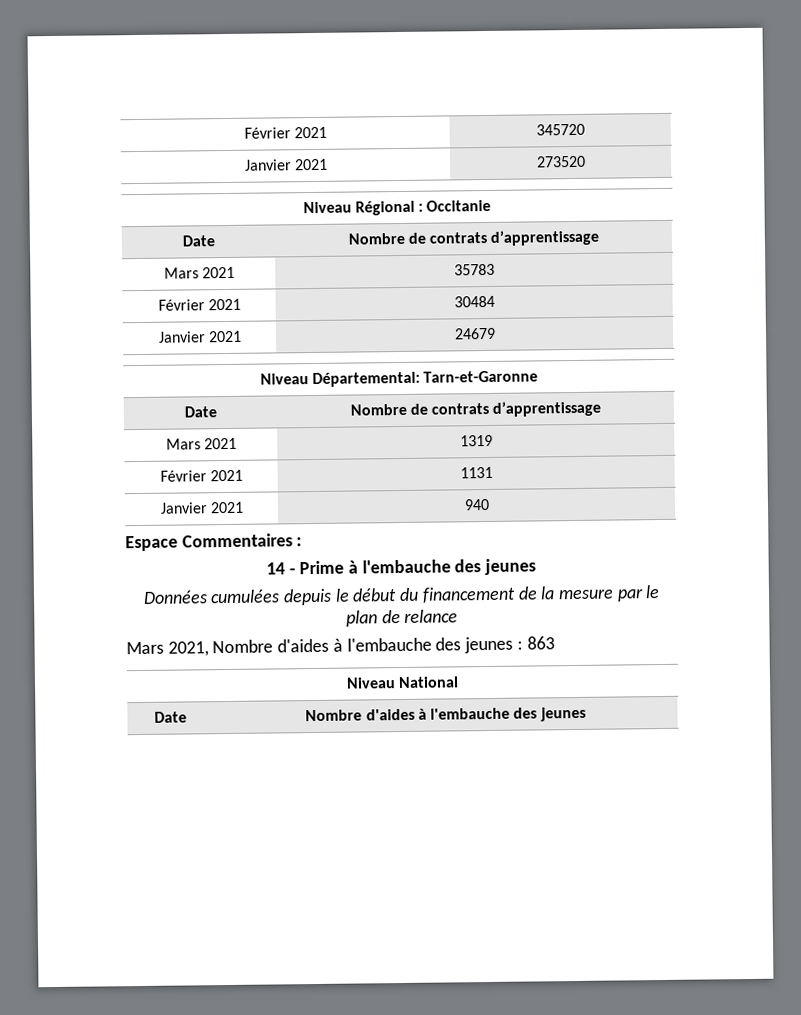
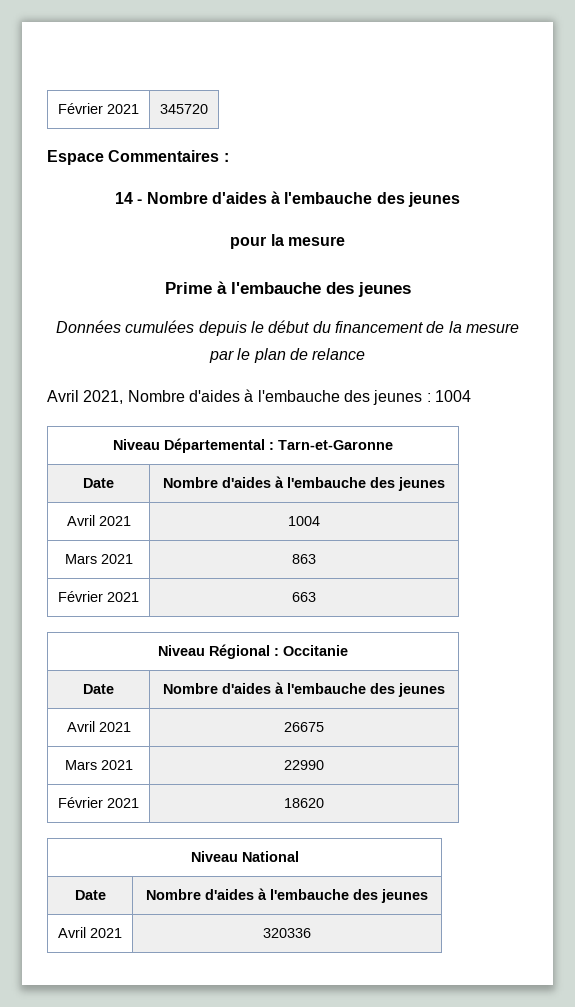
- Janvier 2021 | 273520
- Niveau Régional : Occitanie
- Date | Nombre de contrats d’apprentissage
- Mars 2021 | 35783
- Février 2021 | 30484
- Janvier 2021 | 24679
- Niveau Départemental: Tarn-et-Garonne
- Date | Nombre de contrats d’apprentissage
- Mars 2021 | 1319
- Février 2021 | 1131
- Janvier 2021 | 940
- 14 - Prime à l'embauche des jeunes
+ 14 - Nombre d'aides à l'embauche des jeunes
+ pour la mesure
+ Prime à l'embauche des jeunes
- Mars 2021, Nombre d'aides à l'embauche des jeunes : 863
+ Avril 2021, Nombre d'aides à l'embauche des jeunes : 1004
+ Niveau Départemental : Tarn-et-Garonne
+ Date | Nombre d'aides à l'embauche des jeunes
+ Avril 2021 | 1004
+ Mars 2021 | 863
+ Février 2021 | 663
+ Niveau Régional : Occitanie
+ Date | Nombre d'aides à l'embauche des jeunes
+ Avril 2021 | 26675
+ Mars 2021 | 22990
+ Février 2021 | 18620
+ Avril 2021 | 320336

